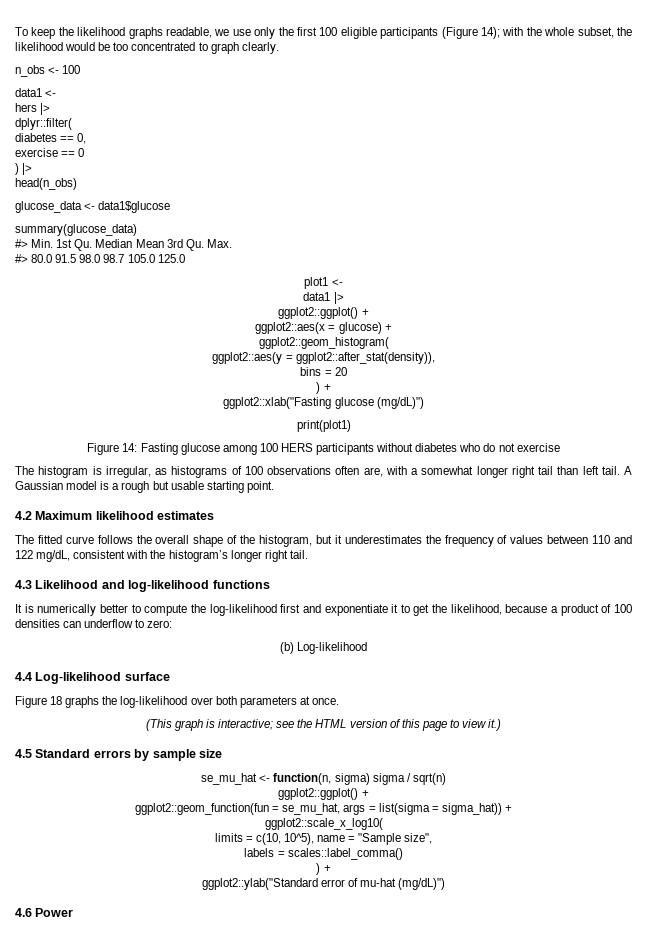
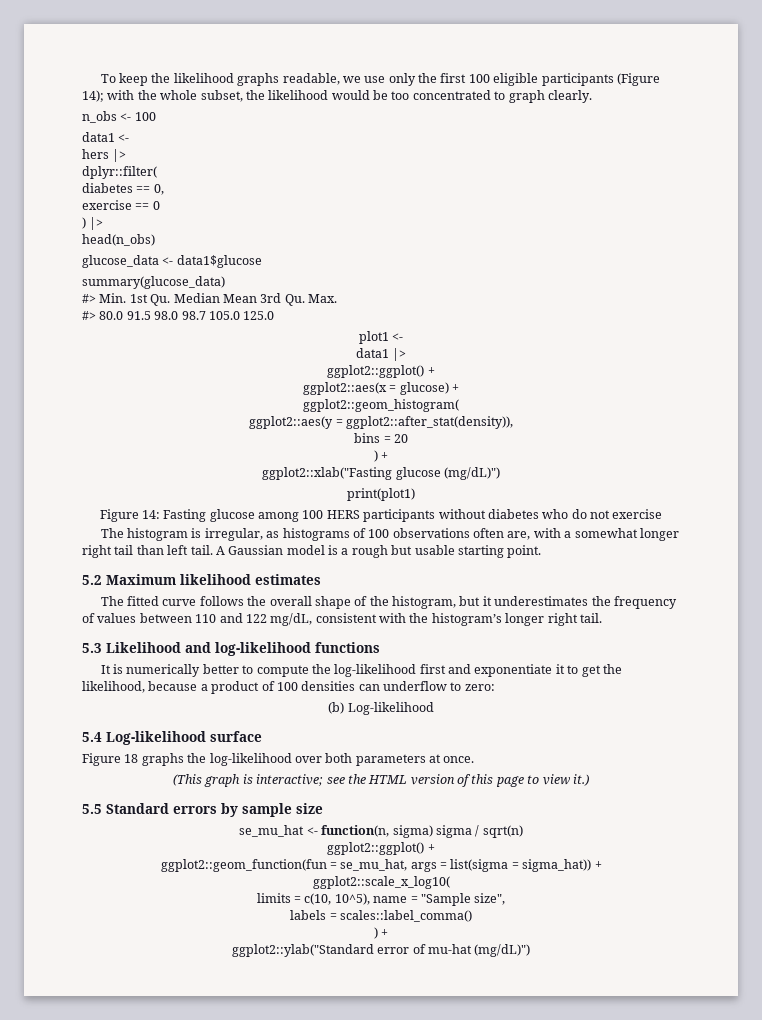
- 4.2 Maximum likelihood estimates
+ 5.2 Maximum likelihood estimates
- 4.3 Likelihood and log-likelihood functions
+ 5.3 Likelihood and log-likelihood functions
- 4.4 Log-likelihood surface
+ 5.4 Log-likelihood surface
- 4.5 Standard errors by sample size
+ 5.5 Standard errors by sample size
- 4.6 Power

